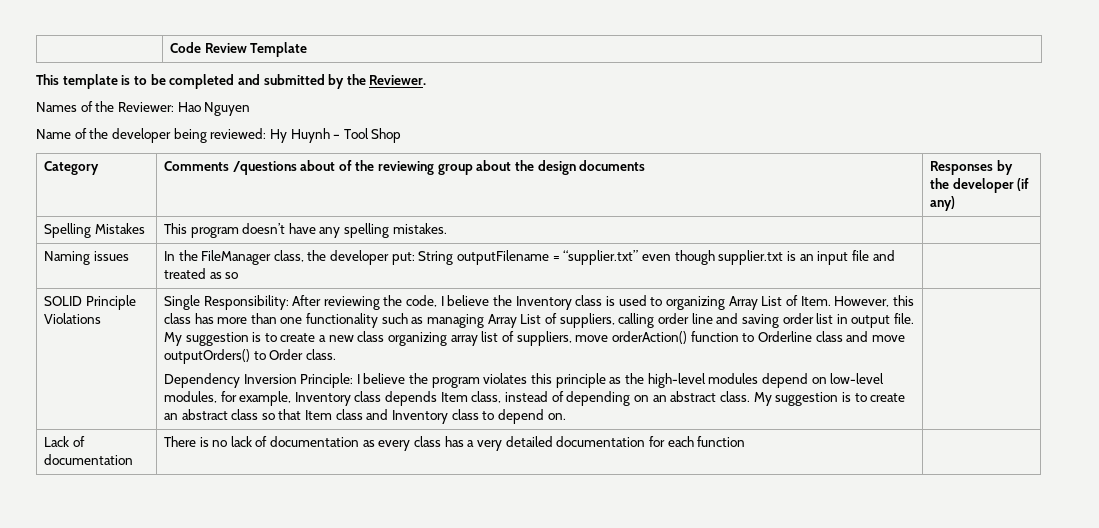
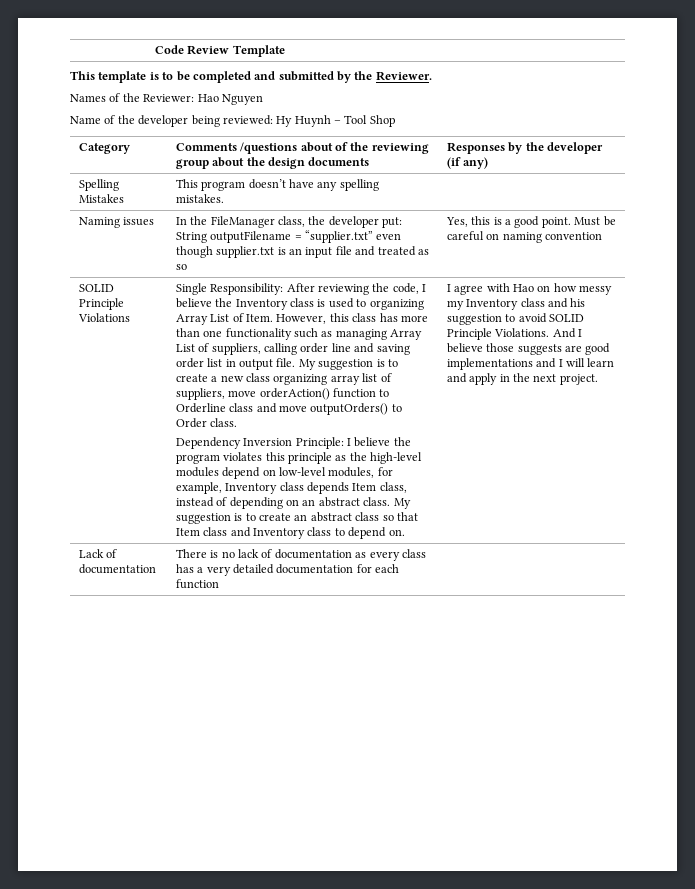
- Naming issues | In the FileManager class, the developer put: String outputFilename = “supplier.txt” even though supplier.txt is an input file and treated as so |
+ Naming issues | In the FileManager class, the developer put: String outputFilename = “supplier.txt” even though supplier.txt is an input file and treated as so | Yes, this is a good point. Must be careful on naming convention
+ I agree with Hao on how messy my Inventory class and his suggestion to avoid SOLID Principle Violations. And I believe those suggests are good implementations and I will learn and apply in the next project.

